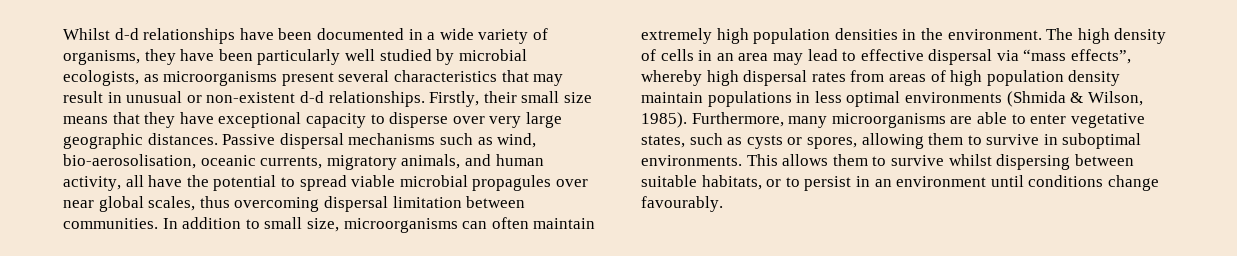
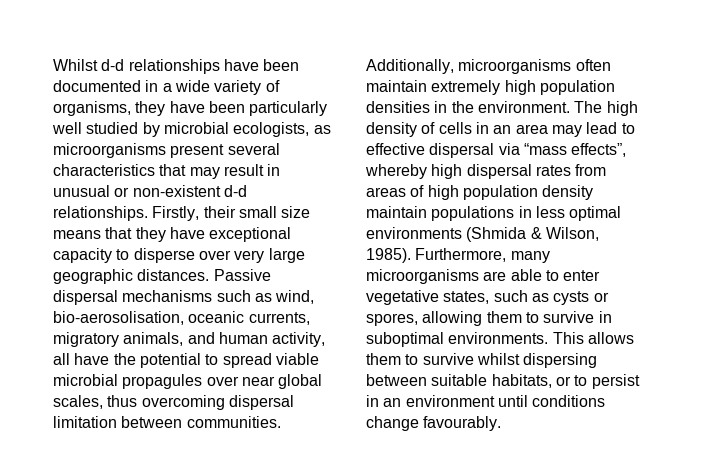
- In addition to small size, microorganisms can often maintain extremely high population densities in the environment.
+ Additionally, microorganisms often maintain extremely high population densities in the environment.

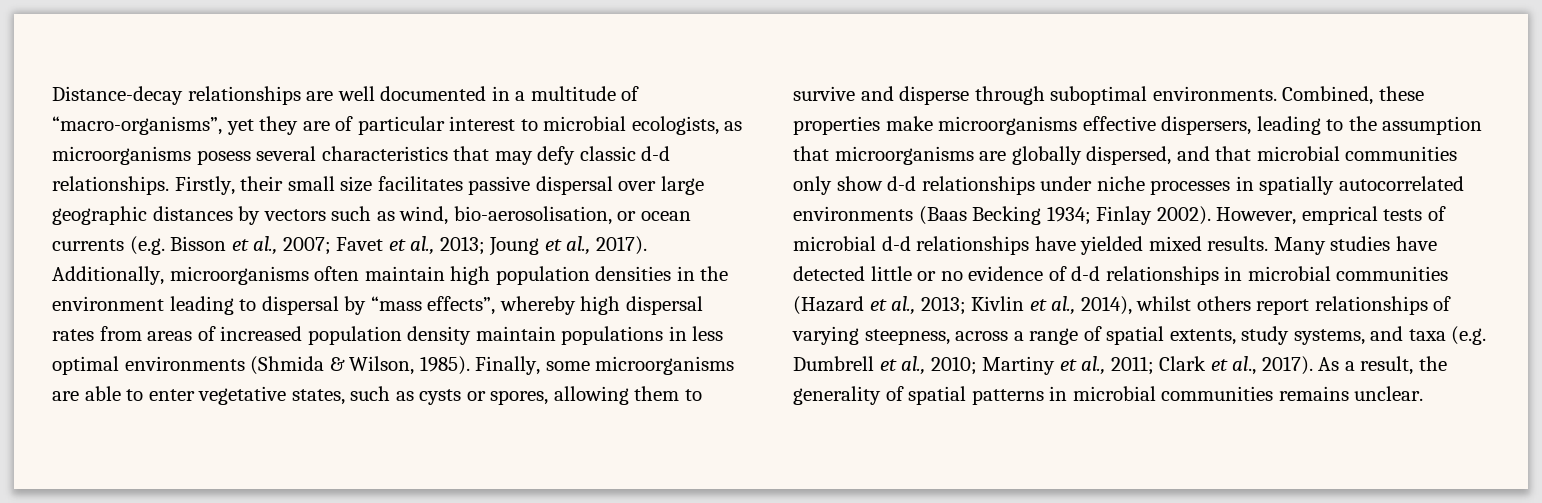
- Whilst d-d relationships have been documented in a wide variety of organisms, they have been particularly well studied by microbial ecologists, as microorganisms present several characteristics that may result in unusual or non-existent d-d relationships.
+ Distance-decay relationships are well documented in a multitude of “macro-organisms”, yet they are of particular interest to microbial ecologists, as microorganisms posess several characteristics that may defy classic d-d relationships.
- Firstly, their small size means that they have exceptional capacity to disperse over very large geographic distances. Passive dispersal mechanisms such as wind, bio-aerosolisation, oceanic currents, migratory animals, and human activity, all have the potential to spread viable microbial propagules over near global scales, thus overcoming dispersal limitation between communities.
+ Firstly, their small size facilitates passive dispersal over large geographic distances by vectors such as wind, bio-aerosolisation, or ocean currents (e.g. Bisson et al., 2007; Favet et al., 2013; Joung et al., 2017).
- Additionally, microorganisms often maintain extremely high population densities in the environment. The high density of cells in an area may lead to effective dispersal via “mass effects”, whereby high dispersal rates from areas of high population density maintain populations in less optimal environments (Shmida & Wilson, 1985).
+ Additionally, microorganisms often maintain high population densities in the environment leading to dispersal by “mass effects”, whereby high dispersal rates from areas of increased population density maintain populations in less optimal environments (Shmida & Wilson, 1985).
- Furthermore, many microorganisms are able to enter vegetative states, such as cysts or spores, allowing them to survive in suboptimal environments. This allows them to survive whilst dispersing between suitable habitats, or to persist in an environment until conditions change favourably.
+ Finally, some microorganisms are able to enter vegetative states, such as cysts or spores, allowing them to survive and disperse through suboptimal environments. Combined, these properties make microorganisms effective dispersers, leading to the assumption that microorganisms are globally dispersed, and that microbial communities only show d-d relationships under niche processes in spatially autocorrelated environments (Baas Becking 1934; Finlay 2002). However, emprical tests of microbial d-d relationships have yielded mixed results. Many studies have detected little or no evidence of d-d relationships in microbial communities (Hazard et al., 2013; Kivlin et al., 2014), whilst others report relationships of varying steepness, across a range of spatial extents, study systems, and taxa (e.g. Dumbrell et al., 2010; Martiny et al., 2011; Clark et al., 2017). As a result, the generality of spatial patterns in microbial communities remains unclear.

